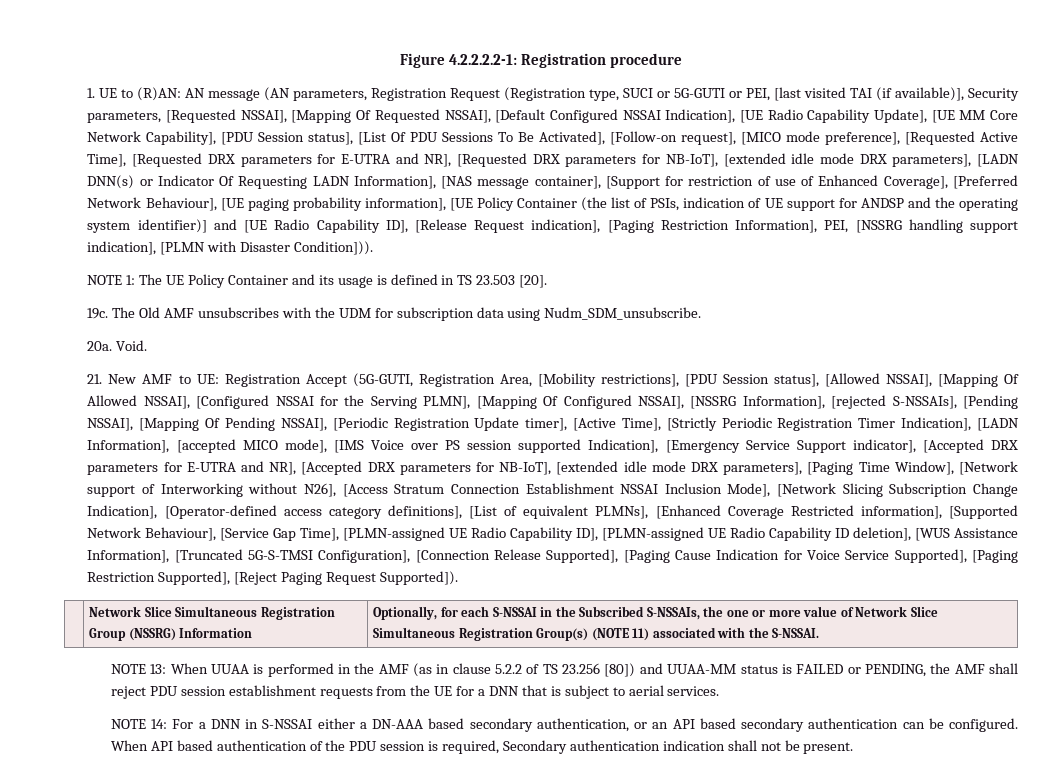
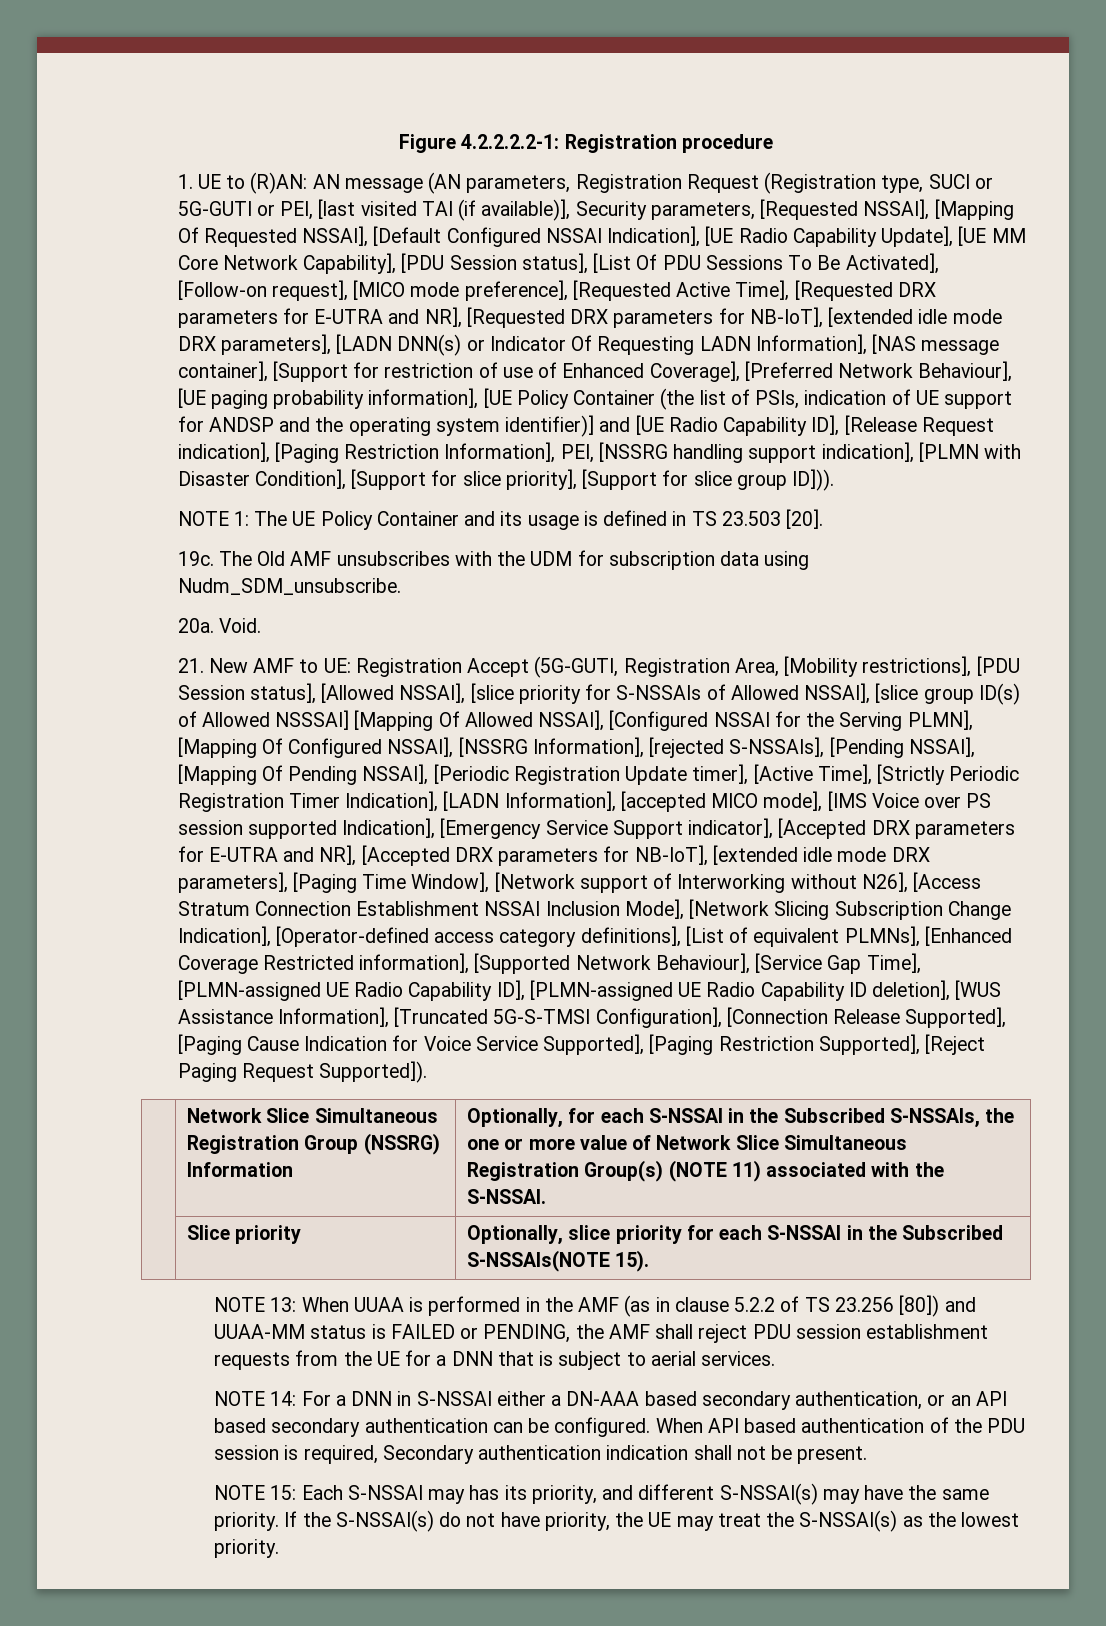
- AN message (AN parameters, Registration Request (Registration type, SUCI or 5G-GUTI or PEI, [last visited TAI (if available)], Security parameters, [Requested NSSAI], [Mapping Of Requested NSSAI], [Default Configured NSSAI Indication], [UE Radio Capability Update], [UE MM Core Network Capability], [PDU Session status], [List Of PDU Sessions To Be Activated], [Follow-on request], [MICO mode preference], [Requested Active Time], [Requested DRX parameters for E-UTRA and NR], [Requested DRX parameters for NB-IoT], [extended idle mode DRX parameters], [LADN DNN(s) or Indicator Of Requesting LADN Information], [NAS message container], [Support for restriction of use of Enhanced Coverage], [Preferred Network Behaviour], [UE paging probability information], [UE Policy Container (the list of PSIs, indication of UE support for ANDSP and the operating system identifier)] and [UE Radio Capability ID], [Release Request indication], [Paging Restriction Information], PEI, [NSSRG handling support indication], [PLMN with Disaster Condition])).
+ AN message (AN parameters, Registration Request (Registration type, SUCI or 5G-GUTI or PEI, [last visited TAI (if available)], Security parameters, [Requested NSSAI], [Mapping Of Requested NSSAI], [Default Configured NSSAI Indication], [UE Radio Capability Update], [UE MM Core Network Capability], [PDU Session status], [List Of PDU Sessions To Be Activated], [Follow-on request], [MICO mode preference], [Requested Active Time], [Requested DRX parameters for E-UTRA and NR], [Requested DRX parameters for NB-IoT], [extended idle mode DRX parameters], [LADN DNN(s) or Indicator Of Requesting LADN Information], [NAS message container], [Support for restriction of use of Enhanced Coverage], [Preferred Network Behaviour], [UE paging probability information], [UE Policy Container (the list of PSIs, indication of UE support for ANDSP and the operating system identifier)] and [UE Radio Capability ID], [Release Request indication], [Paging Restriction Information], PEI, [NSSRG handling support indication], [PLMN with Disaster Condition], [Support for slice priority], [Support for slice group ID])).
- Registration Accept (5G-GUTI, Registration Area, [Mobility restrictions], [PDU Session status], [Allowed NSSAI], [Mapping Of Allowed NSSAI], [Configured NSSAI for the Serving PLMN], [Mapping Of Configured NSSAI], [NSSRG Information], [rejected S-NSSAIs], [Pending NSSAI], [Mapping Of Pending NSSAI], [Periodic Registration Update timer], [Active Time], [Strictly Periodic Registration Timer Indication], [LADN Information], [accepted MICO mode], [IMS Voice over PS session supported Indication], [Emergency Service Support indicator], [Accepted DRX parameters for E-UTRA and NR], [Accepted DRX parameters for NB-IoT], [extended idle mode DRX parameters], [Paging Time Window], [Network support of Interworking without N26], [Access Stratum Connection Establishment NSSAI Inclusion Mode], [Network Slicing Subscription Change Indication], [Operator-defined access category definitions], [List of equivalent PLMNs], [Enhanced Coverage Restricted information], [Supported Network Behaviour], [Service Gap Time], [PLMN-assigned UE Radio Capability ID], [PLMN-assigned UE Radio Capability ID deletion], [WUS Assistance Information], [Truncated 5G-S-TMSI Configuration], [Connection Release Supported], [Paging Cause Indication for Voice Service Supported], [Paging Restriction Supported], [Reject Paging Request Supported]).
+ Registration Accept (5G-GUTI, Registration Area, [Mobility restrictions], [PDU Session status], [Allowed NSSAI], [slice priority for S-NSSAIs of Allowed NSSAI], [slice group ID(s) of Allowed NSSSAI] [Mapping Of Allowed NSSAI], [Configured NSSAI for the Serving PLMN], [Mapping Of Configured NSSAI], [NSSRG Information], [rejected S-NSSAIs], [Pending NSSAI], [Mapping Of Pending NSSAI], [Periodic Registration Update timer], [Active Time], [Strictly Periodic Registration Timer Indication], [LADN Information], [accepted MICO mode], [IMS Voice over PS session supported Indication], [Emergency Service Support indicator], [Accepted DRX parameters for E-UTRA and NR], [Accepted DRX parameters for NB-IoT], [extended idle mode DRX parameters], [Paging Time Window], [Network support of Interworking without N26], [Access Stratum Connection Establishment NSSAI Inclusion Mode], [Network Slicing Subscription Change Indication], [Operator-defined access category definitions], [List of equivalent PLMNs], [Enhanced Coverage Restricted information], [Supported Network Behaviour], [Service Gap Time], [PLMN-assigned UE Radio Capability ID], [PLMN-assigned UE Radio Capability ID deletion], [WUS Assistance Information], [Truncated 5G-S-TMSI Configuration], [Connection Release Supported], [Paging Cause Indication for Voice Service Supported], [Paging Restriction Supported], [Reject Paging Request Supported]).
+ | Slice priority | Optionally, slice priority for each S-NSSAI in the Subscribed S-NSSAIs(NOTE 15).
+ NOTE 15: Each S-NSSAI may has its priority, and different S-NSSAI(s) may have the same priority. If the S-NSSAI(s) do not have priority, the UE may treat the S-NSSAI(s) as the lowest priority.

